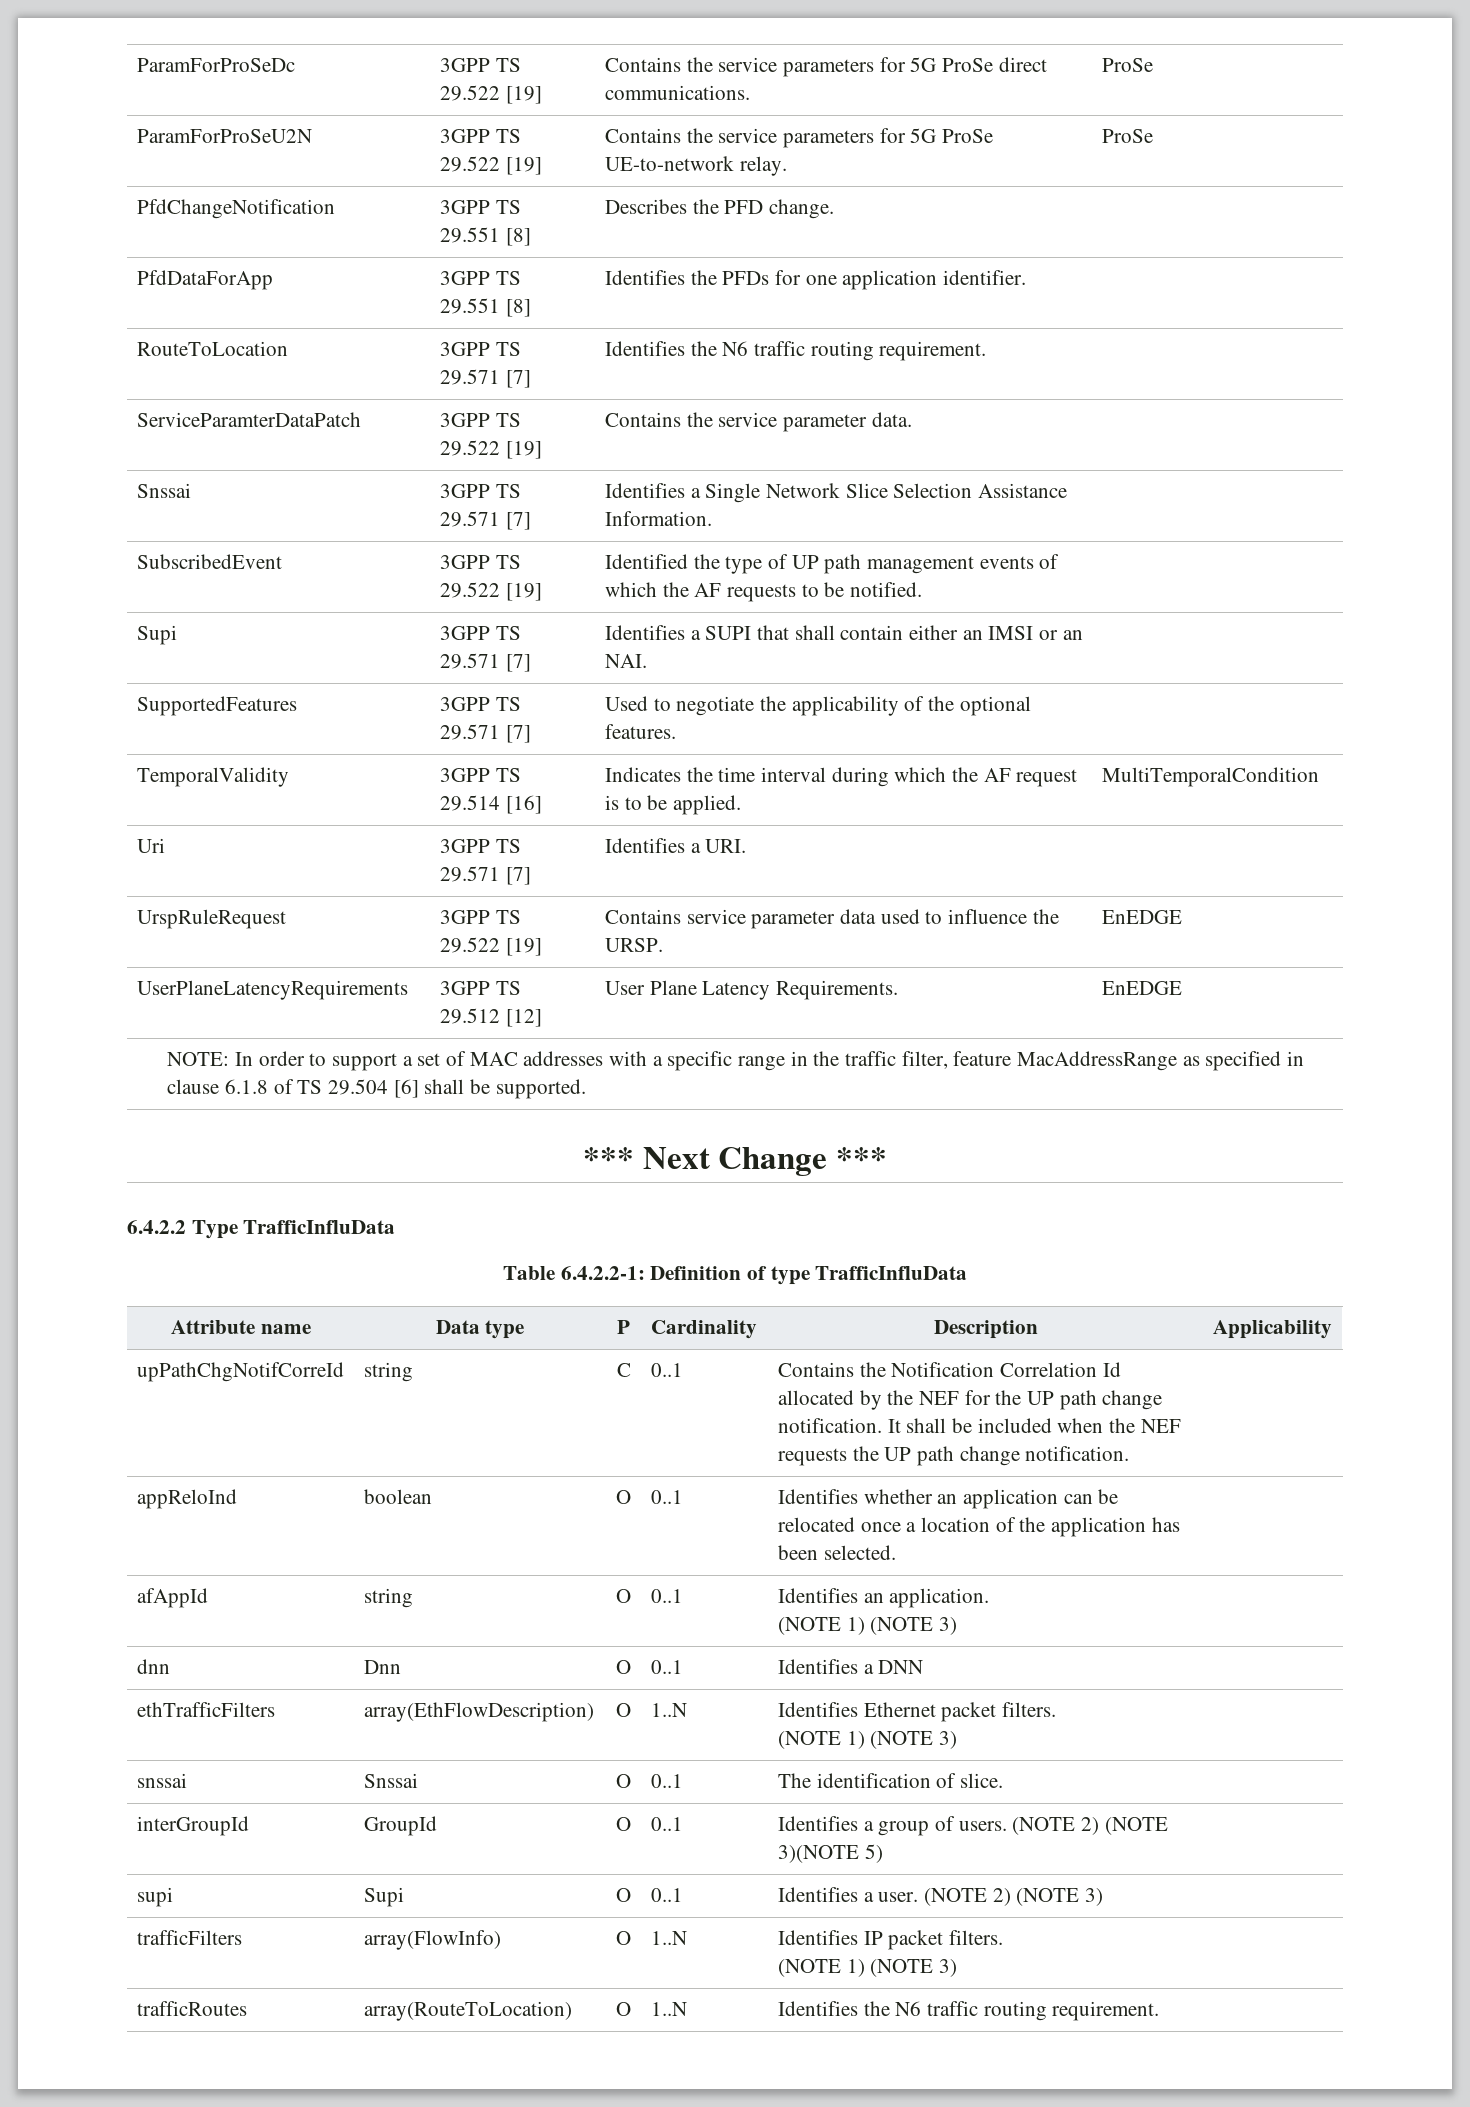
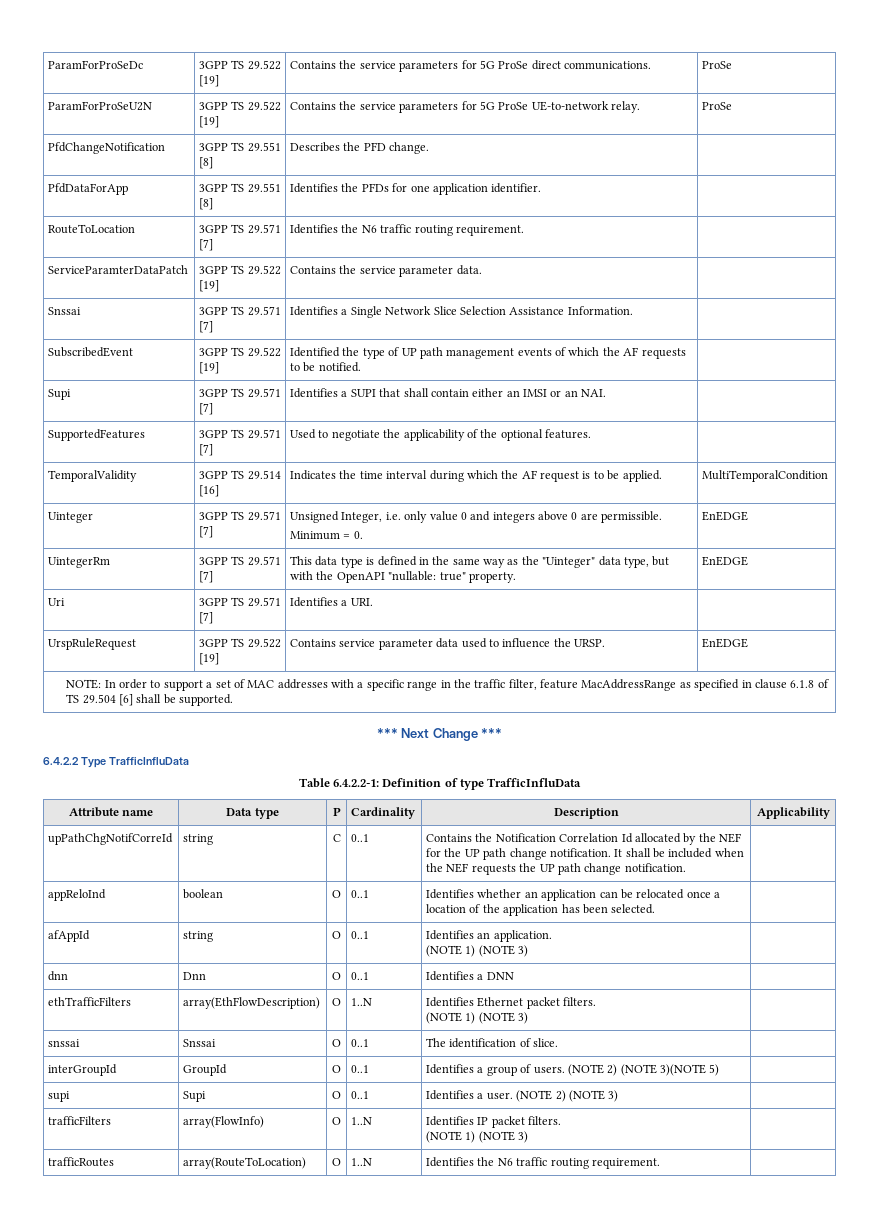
+ Uinteger | 3GPP TS 29.571 [7] | Unsigned Integer, i.e. only value 0 and integers above 0 are permissible.
+ Minimum = 0. | EnEDGE
+ UintegerRm | 3GPP TS 29.571 [7] | This data type is defined in the same way as the "Uinteger" data type, but with the OpenAPI "nullable: true" property. | EnEDGE
- UserPlaneLatencyRequirements | 3GPP TS 29.512 [12] | User Plane Latency Requirements. | EnEDGE

